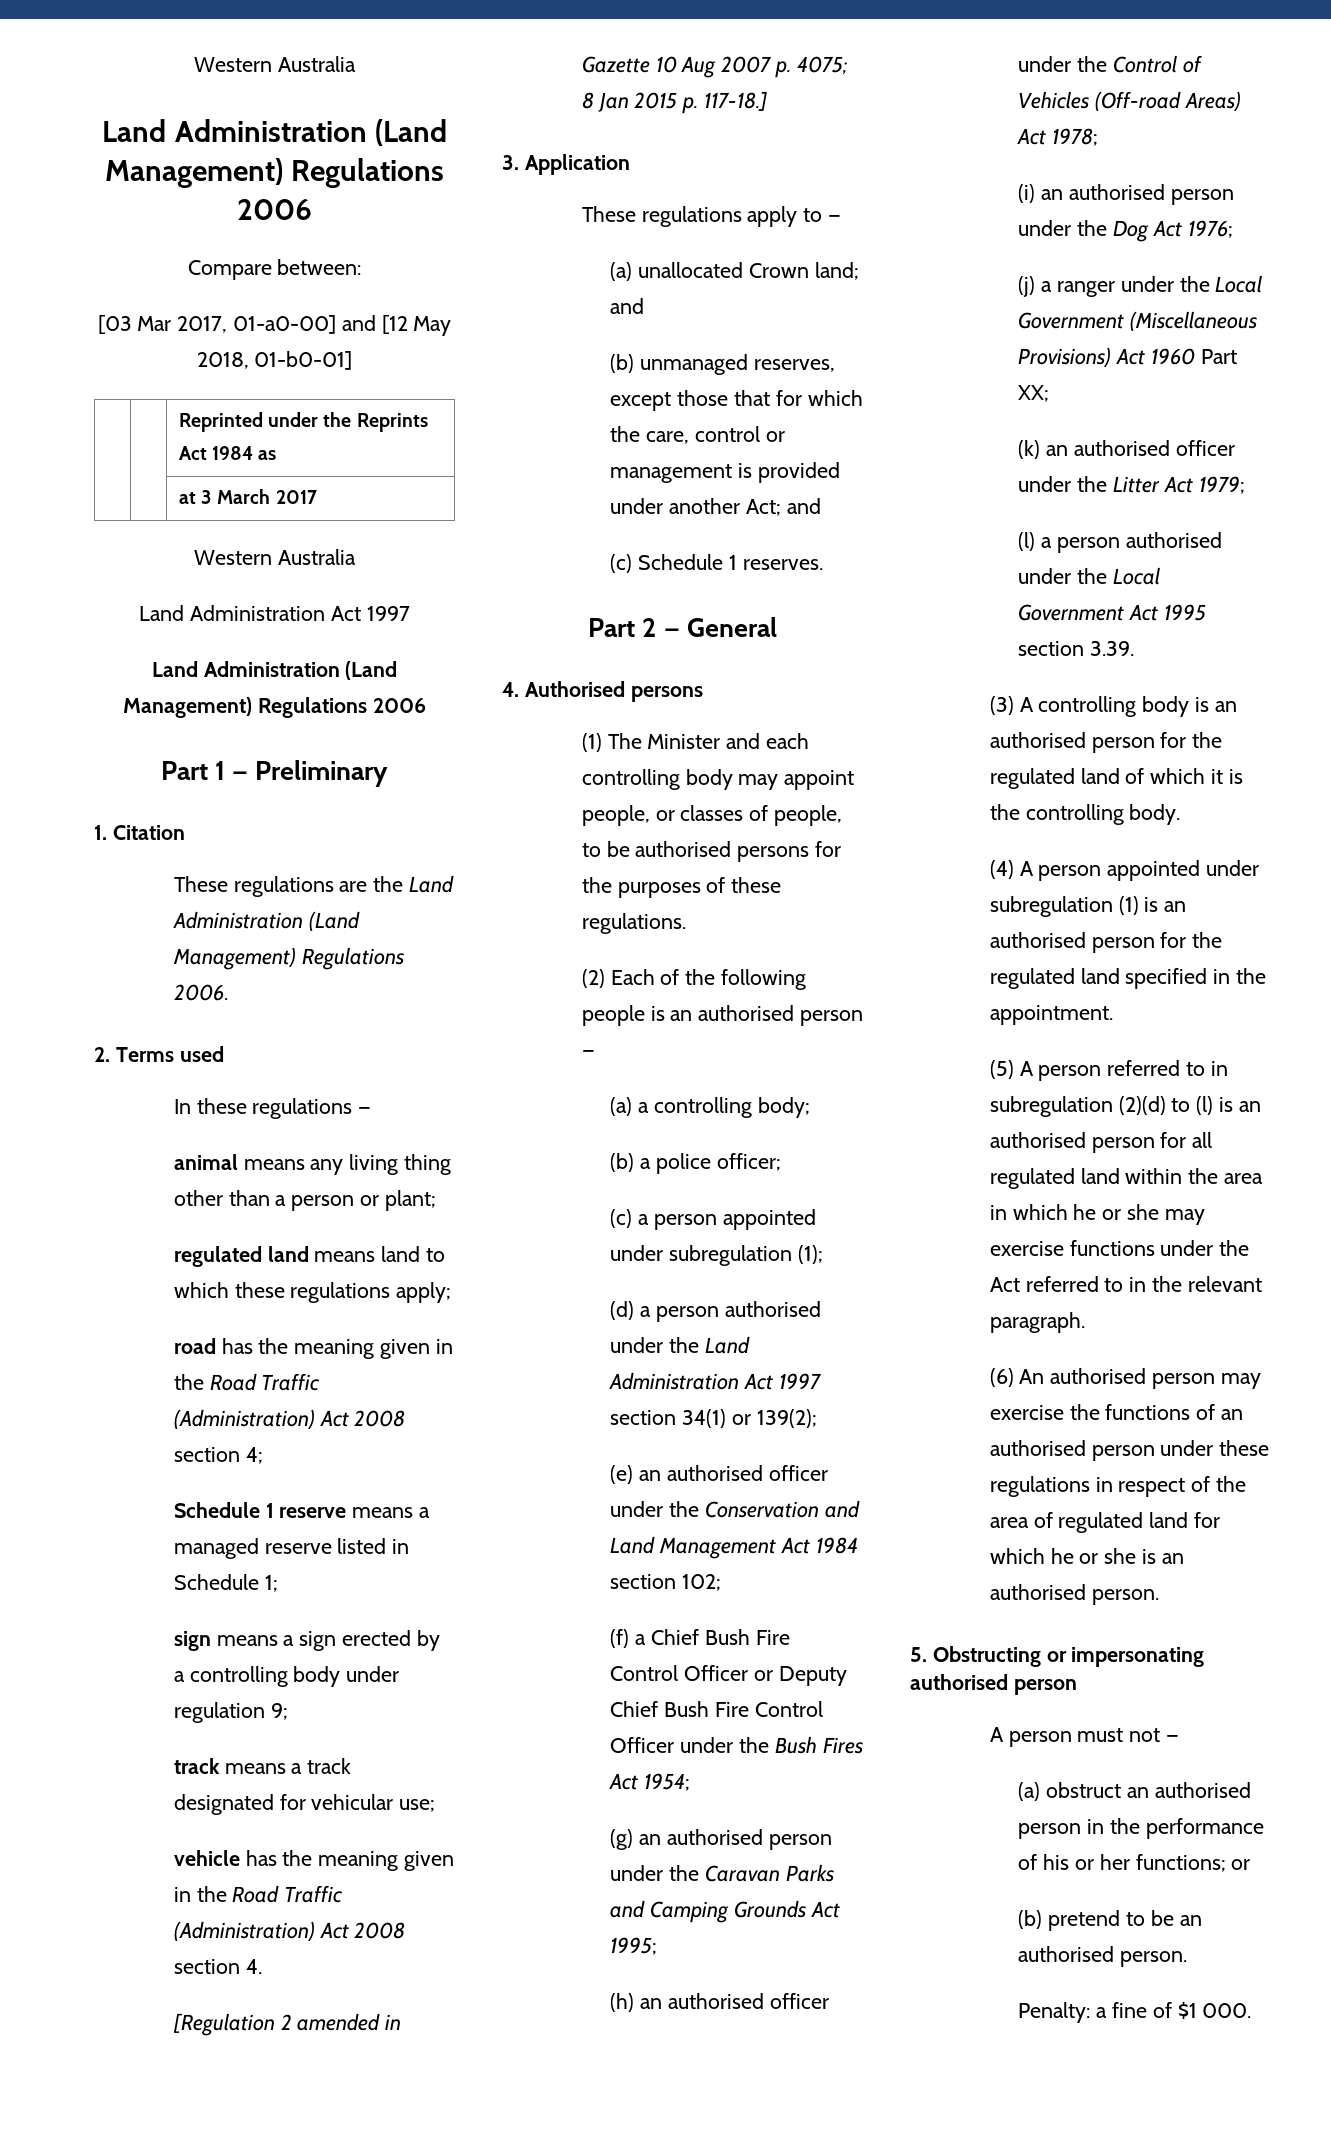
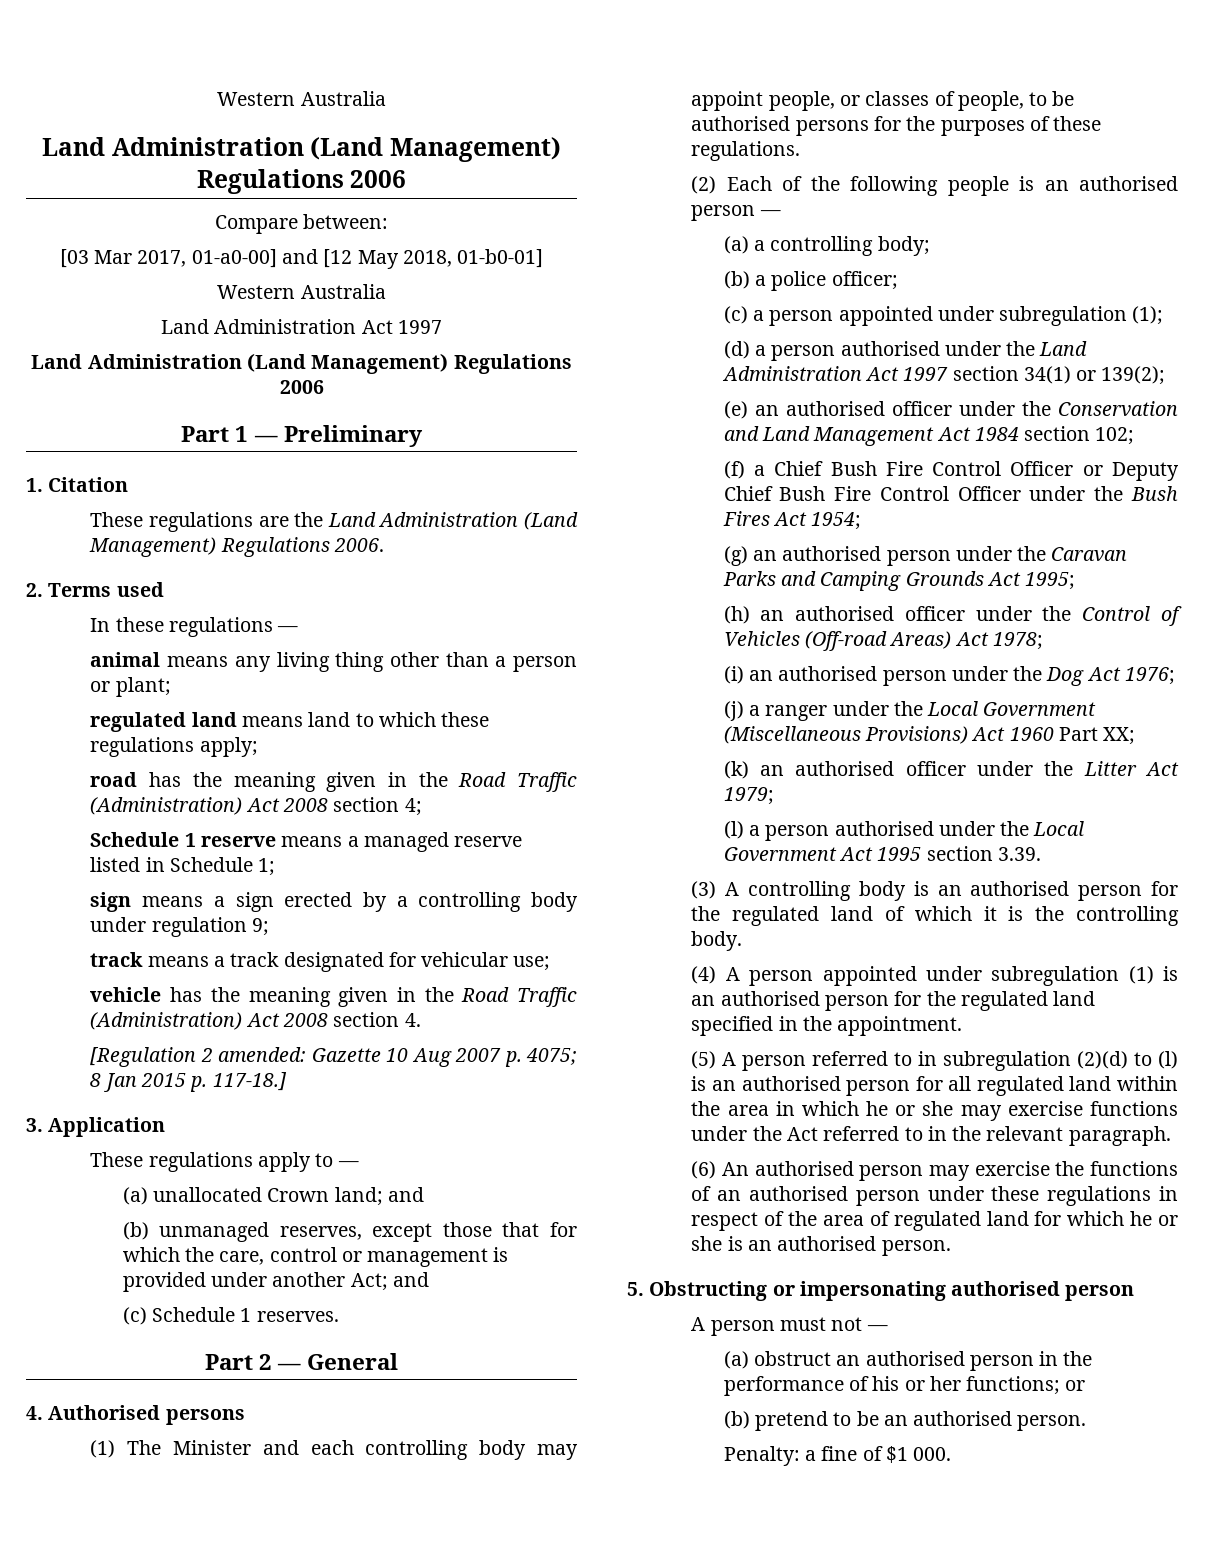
- | | Reprinted under the Reprints Act 1984 as
- | | at 3 March 2017
- [Regulation 2 amended in Gazette 10 Aug 2007 p. 4075; 8 Jan 2015 p. 117-18.]
+ [Regulation 2 amended: Gazette 10 Aug 2007 p. 4075; 8 Jan 2015 p. 117-18.]

